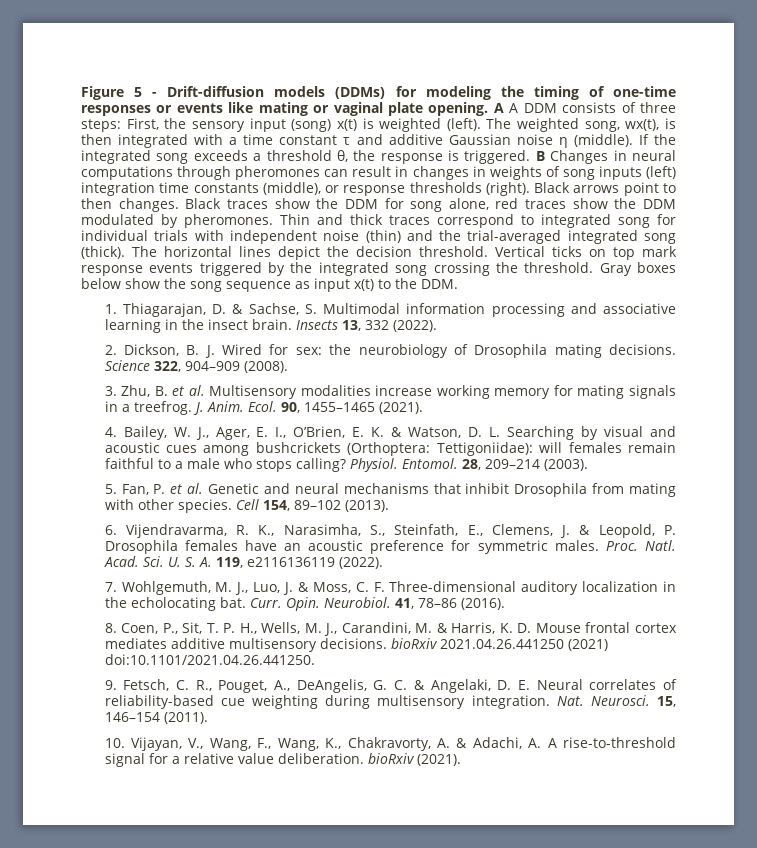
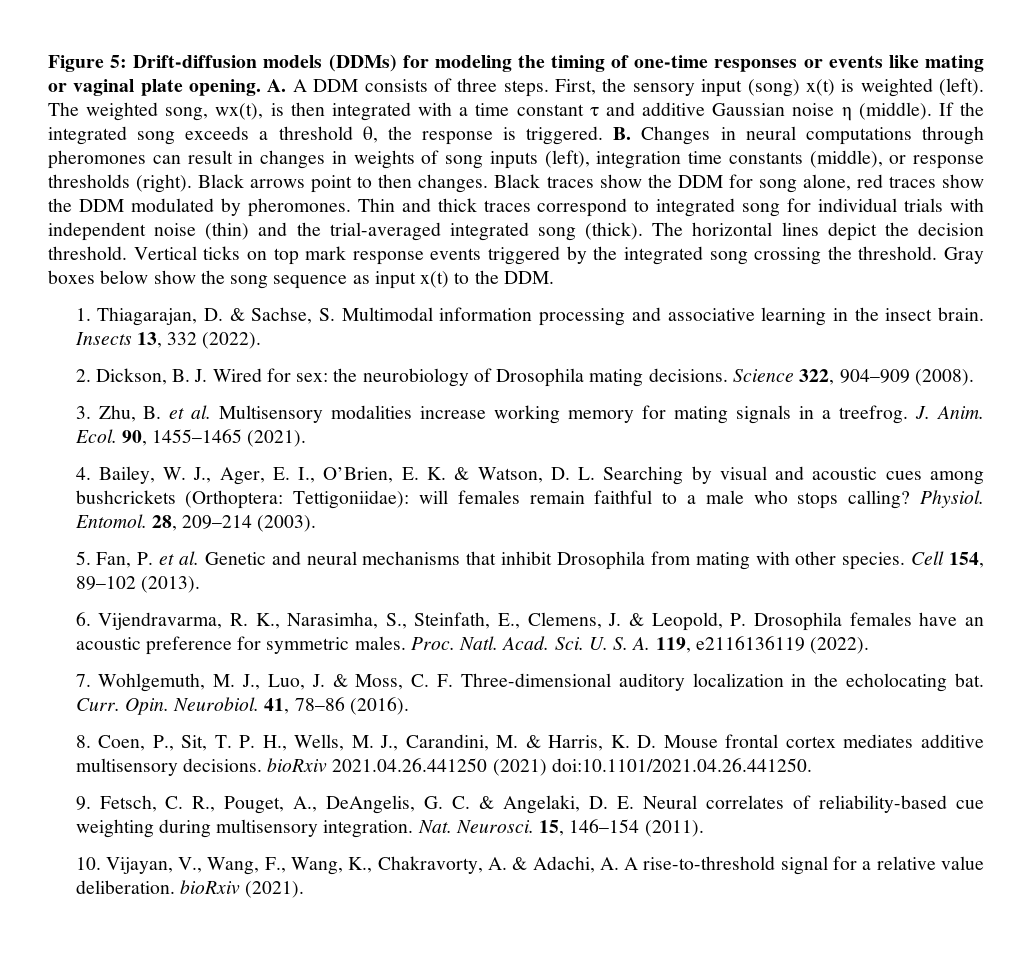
- Figure 5 - Drift-diffusion models (DDMs) for modeling the timing of one-time responses or events like mating or vaginal plate opening.
+ Figure 5: Drift-diffusion models (DDMs) for modeling the timing of one-time responses or events like mating or vaginal plate opening.
- A A DDM consists of three steps: First, the sensory input (song) x(t) is weighted (left).
+ A. A DDM consists of three steps. First, the sensory input (song) x(t) is weighted (left).
- B Changes in neural computations through pheromones can result in changes in weights of song inputs (left) integration time constants (middle), or response thresholds (right).
+ B. Changes in neural computations through pheromones can result in changes in weights of song inputs (left), integration time constants (middle), or response thresholds (right).

